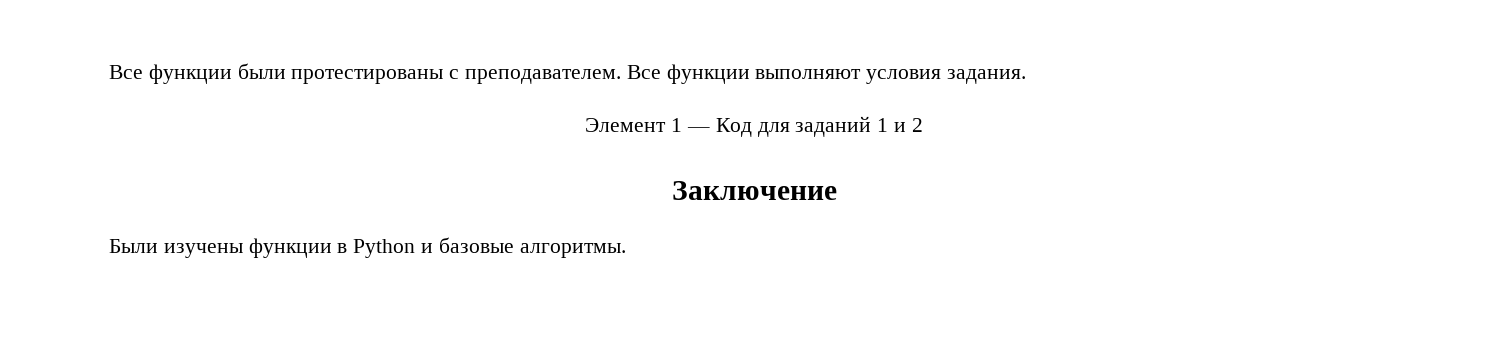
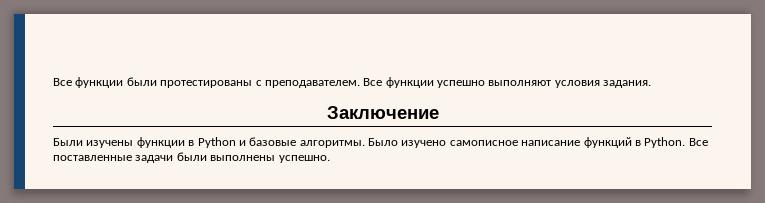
- Все функции выполняют условия задания.
+ Все функции успешно выполняют условия задания.
- Элемент 1 ― Код для заданий 1 и 2
+ Было изучено самописное написание функций в Python. Все поставленные задачи были выполнены успешно.

